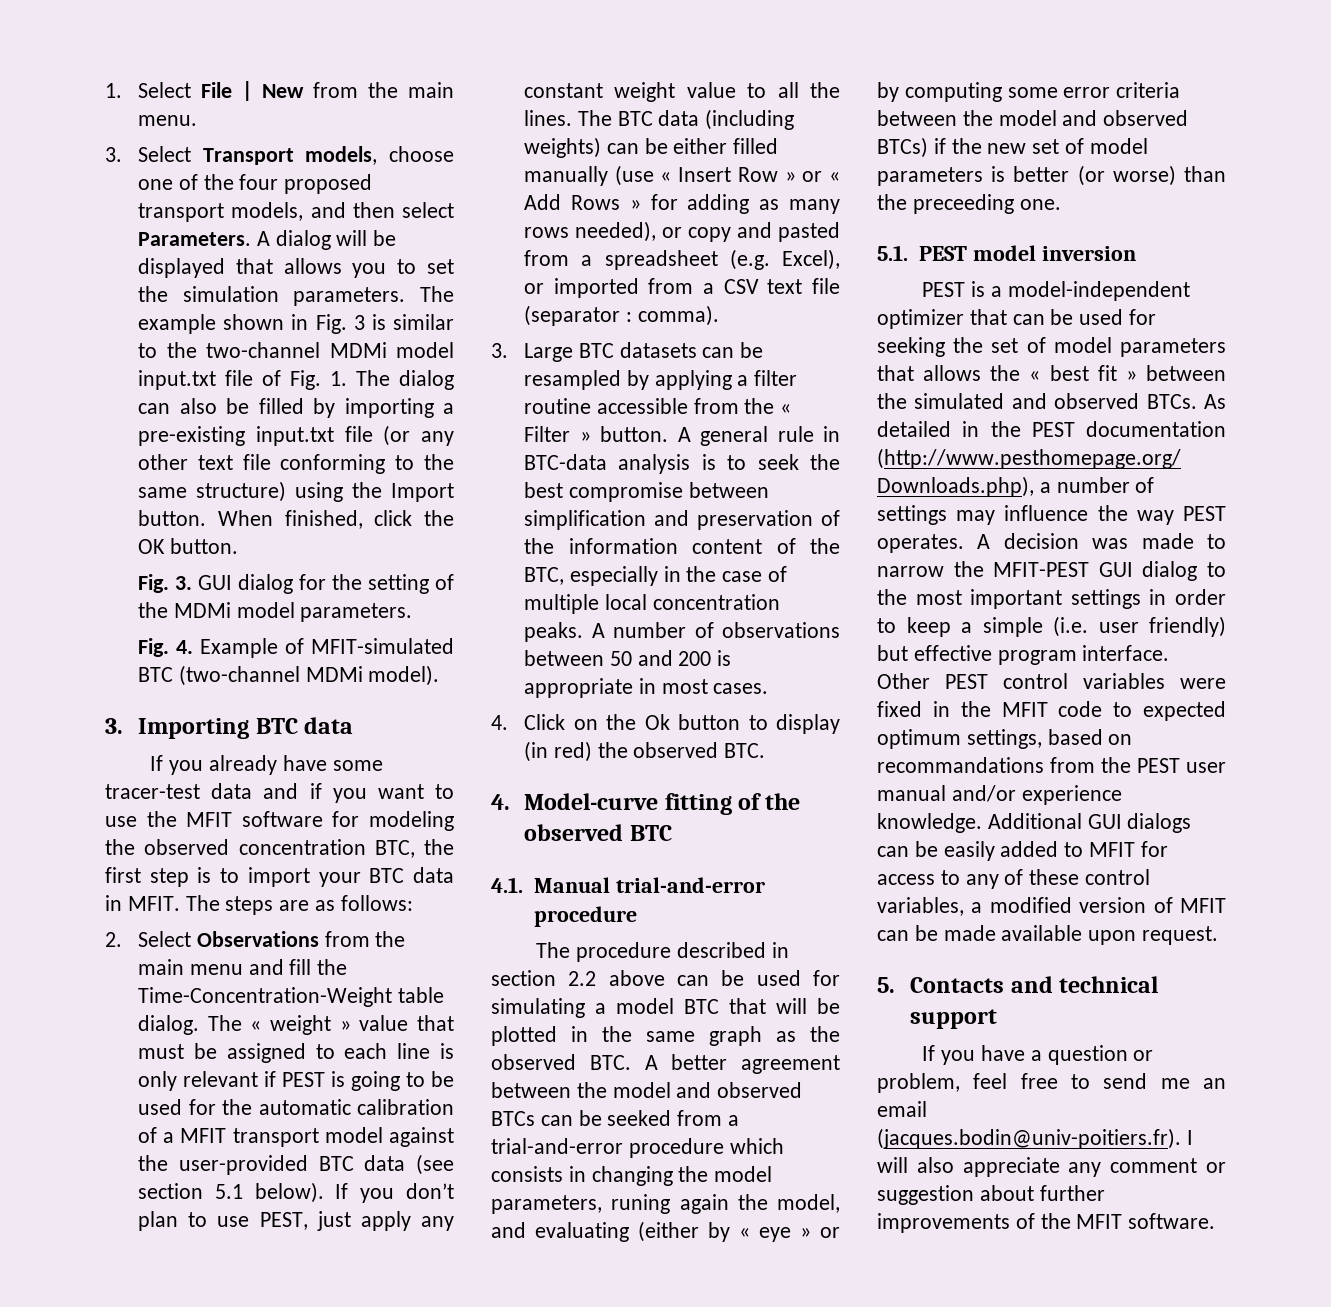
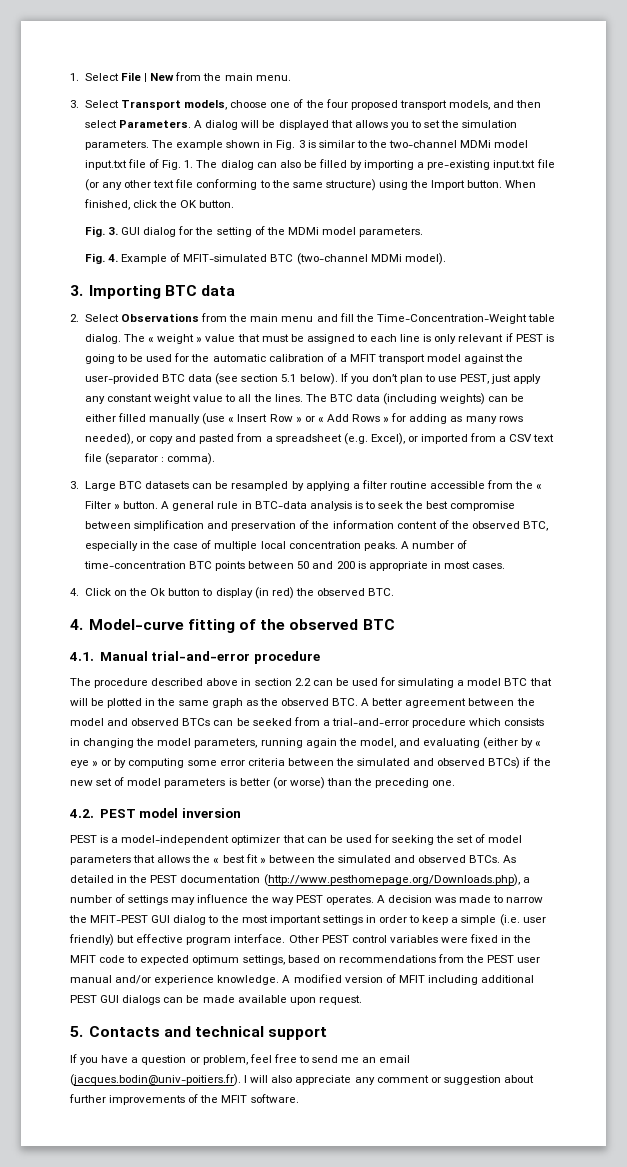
- If you already have some tracer-test data and if you want to use the MFIT software for modeling the observed concentration BTC, the first step is to import your BTC data in MFIT. The steps are as follows:
- A general rule in BTC-data analysis is to seek the best compromise between simplification and preservation of the information content of the BTC, especially in the case of multiple local concentration peaks.
+ A general rule in BTC-data analysis is to seek the best compromise between simplification and preservation of the information content of the observed BTC, especially in the case of multiple local concentration peaks.
- A number of observations between 50 and 200 is appropriate in most cases.
+ A number of time-concentration BTC points between 50 and 200 is appropriate in most cases.
- The procedure described in section 2.2 above can be used for simulating a model BTC that will be plotted in the same graph as the observed BTC. A better agreement between the model and observed BTCs can be seeked from a trial-and-error procedure which consists in changing the model parameters, runing again the model, and evaluating (either by « eye » or by computing some error criteria between the model and observed BTCs) if the new set of model parameters is better (or worse) than the preceeding one.
+ The procedure described above in section 2.2 can be used for simulating a model BTC that will be plotted in the same graph as the observed BTC. A better agreement between the model and observed BTCs can be seeked from a trial-and-error procedure which consists in changing the model parameters, running again the model, and evaluating (either by « eye » or by computing some error criteria between the simulated and observed BTCs) if the new set of model parameters is better (or worse) than the preceding one.
- 5.1. PEST model inversion
+ 4.2. PEST model inversion
- Other PEST control variables were fixed in the MFIT code to expected optimum settings, based on recommandations from the PEST user manual and/or experience knowledge.
+ Other PEST control variables were fixed in the MFIT code to expected optimum settings, based on recommendations from the PEST user manual and/or experience knowledge.
- Additional GUI dialogs can be easily added to MFIT for access to any of these control variables, a modified version of MFIT can be made available upon request.
+ A modified version of MFIT including additional PEST GUI dialogs can be made available upon request.

